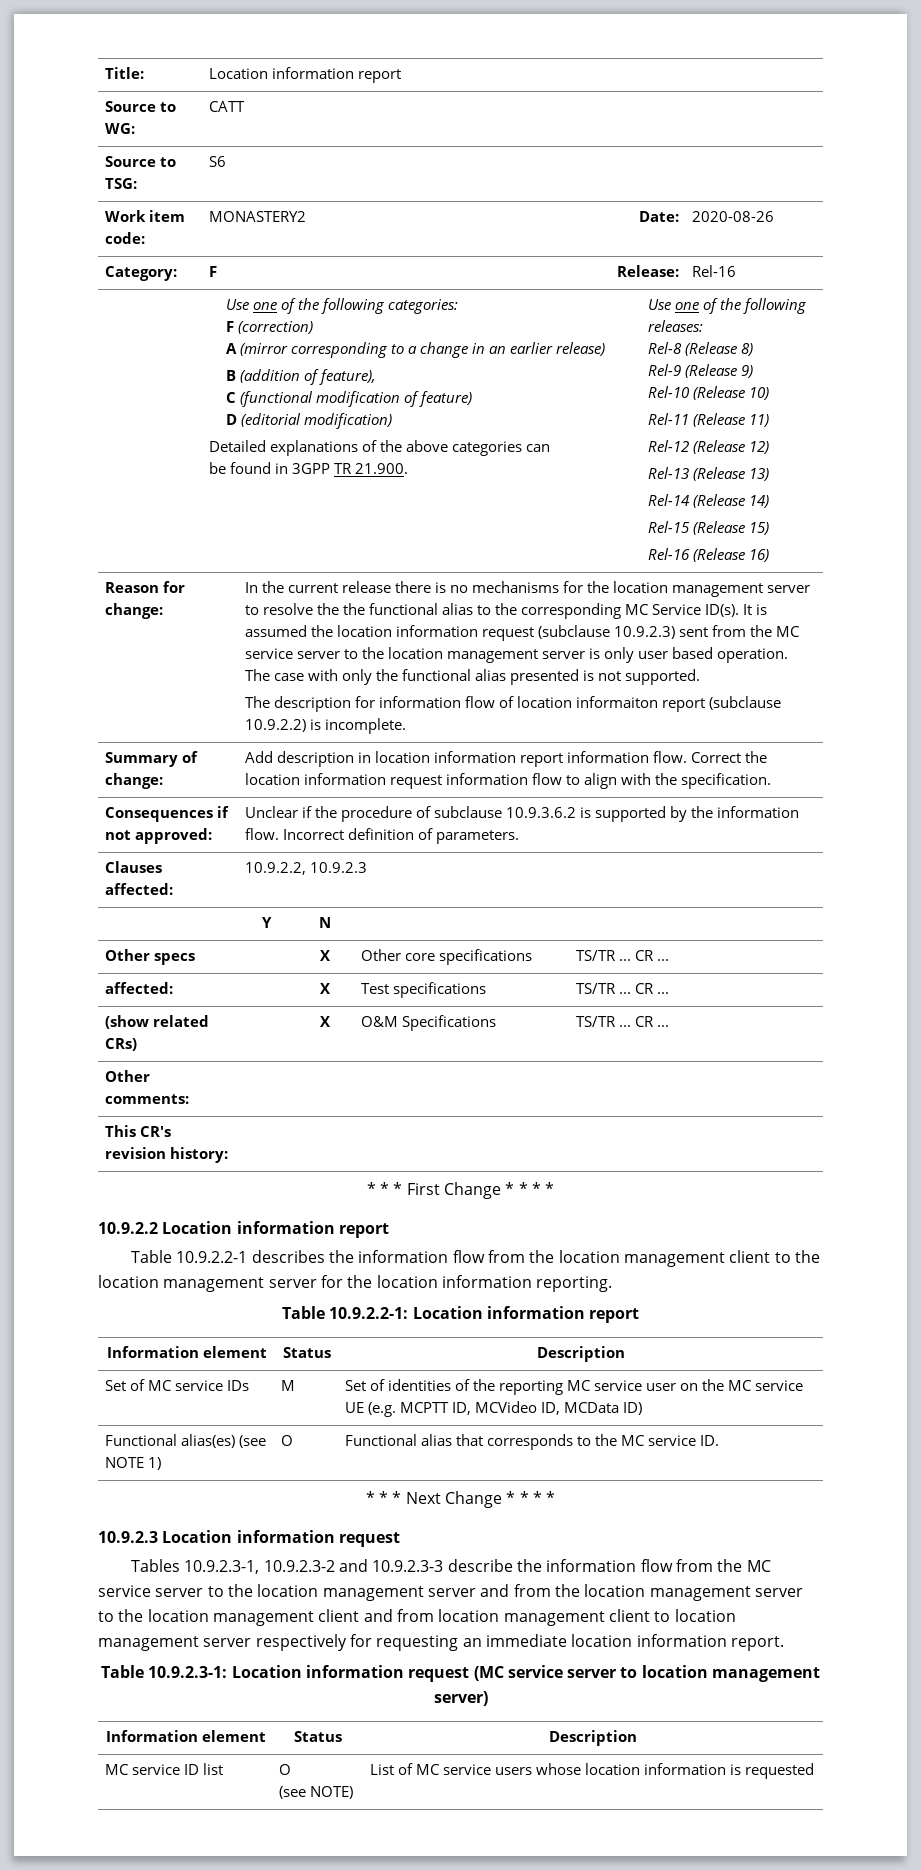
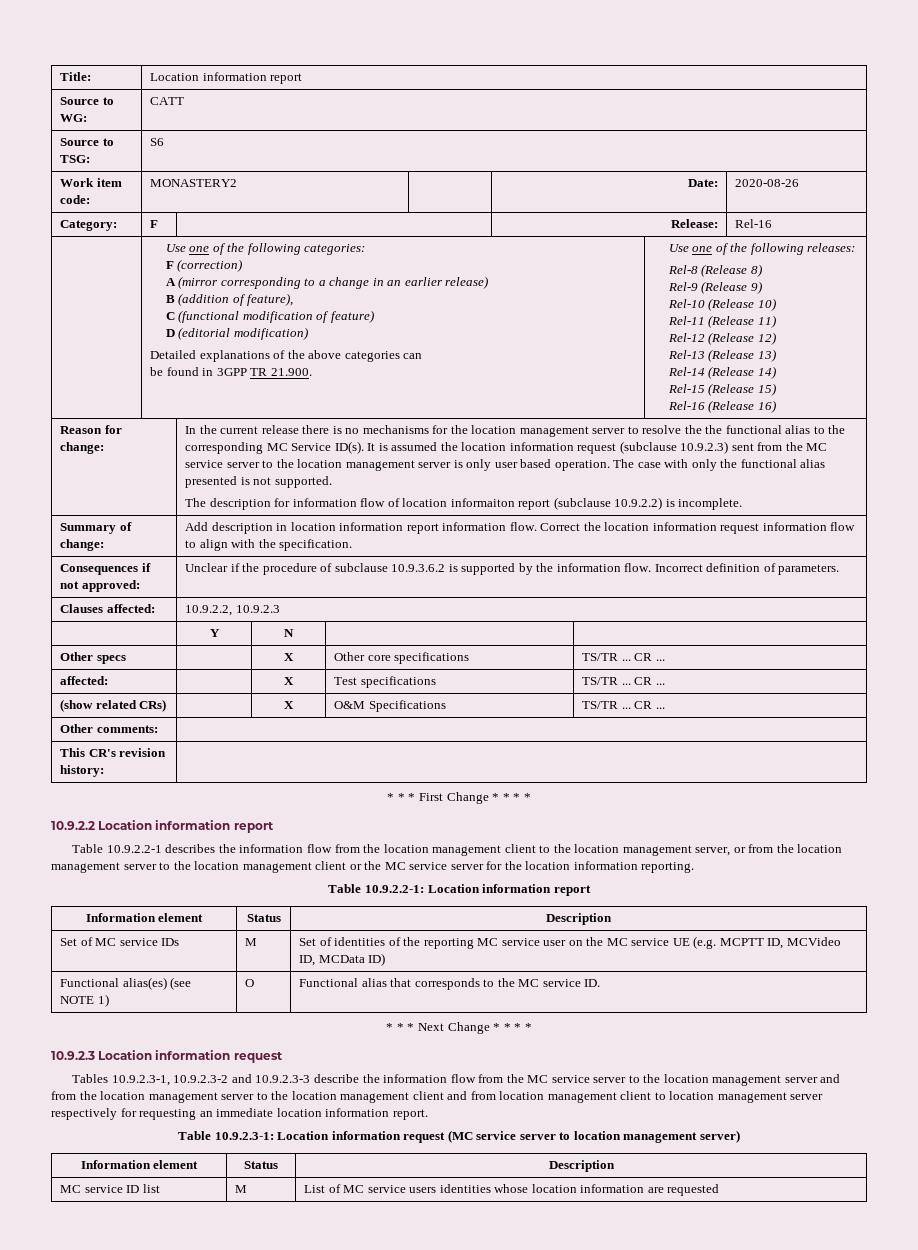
- Table 10.9.2.2-1 describes the information flow from the location management client to the location management server for the location information reporting.
+ Table 10.9.2.2-1 describes the information flow from the location management client to the location management server, or from the location management server to the location management client or the MC service server for the location information reporting.
- MC service ID list | O
- (see NOTE) | List of MC service users whose location information is requested
+ MC service ID list | M | List of MC service users identities whose location information are requested

